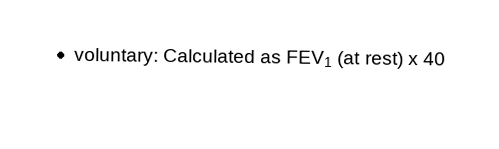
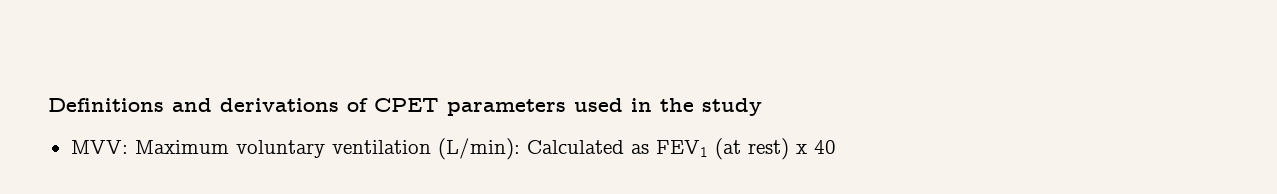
- voluntary: Calculated as FEV1 (at rest) x 40
+ Definitions and derivations of CPET parameters used in the study
+ MVV: Maximum voluntary ventilation (L/min): Calculated as FEV1 (at rest) x 40

